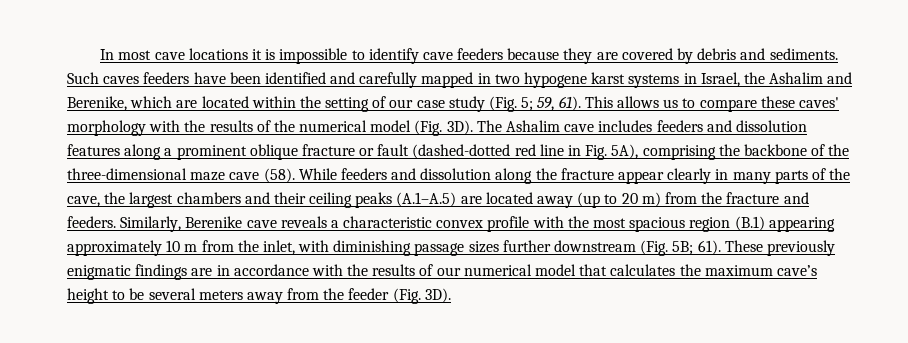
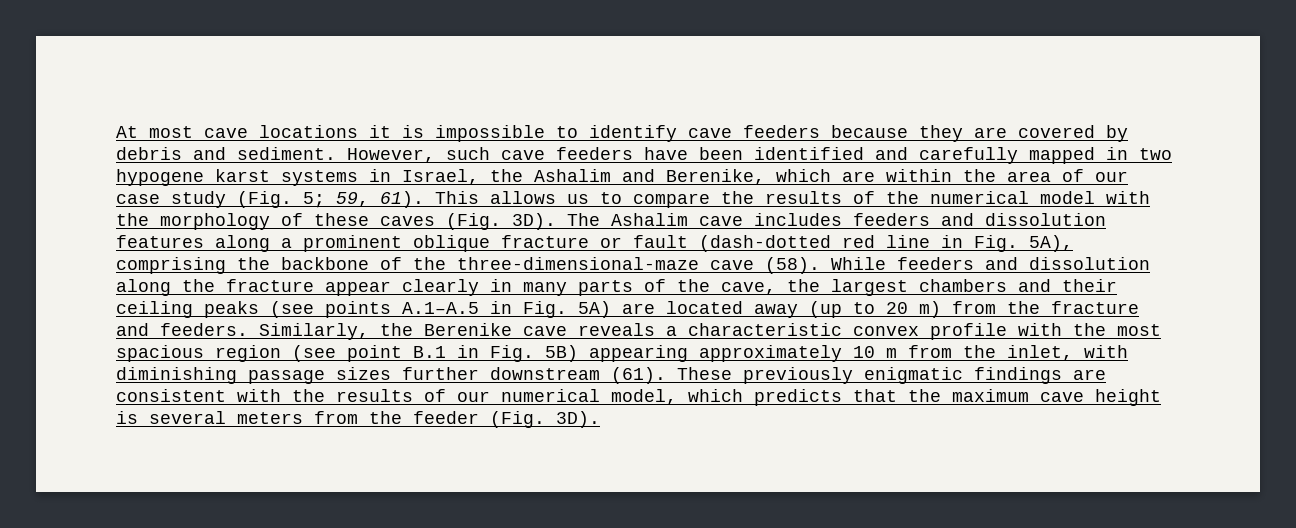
- In most cave locations it is impossible to identify cave feeders because they are covered by debris and sediments. Such caves feeders have been identified and carefully mapped in two hypogene karst systems in Israel, the Ashalim and Berenike, which are located within the setting of our case study (Fig. 5; 59, 61).
+ At most cave locations it is impossible to identify cave feeders because they are covered by debris and sediment. However, such cave feeders have been identified and carefully mapped in two hypogene karst systems in Israel, the Ashalim and Berenike, which are within the area of our case study (Fig. 5; 59, 61).
- This allows us to compare these caves' morphology with the results of the numerical model (Fig. 3D).
+ This allows us to compare the results of the numerical model with the morphology of these caves (Fig. 3D).
- The Ashalim cave includes feeders and dissolution features along a prominent oblique fracture or fault (dashed-dotted red line in Fig. 5A), comprising the backbone of the three-dimensional maze cave (58).
+ The Ashalim cave includes feeders and dissolution features along a prominent oblique fracture or fault (dash-dotted red line in Fig. 5A), comprising the backbone of the three-dimensional-maze cave (58).
- While feeders and dissolution along the fracture appear clearly in many parts of the cave, the largest chambers and their ceiling peaks (A.1–A.5) are located away (up to 20 m) from the fracture and feeders.
+ While feeders and dissolution along the fracture appear clearly in many parts of the cave, the largest chambers and their ceiling peaks (see points A.1–A.5 in Fig. 5A) are located away (up to 20 m) from the fracture and feeders.
- Similarly, Berenike cave reveals a characteristic convex profile with the most spacious region (B.1) appearing approximately 10 m from the inlet, with diminishing passage sizes further downstream (Fig. 5B; 61).
+ Similarly, the Berenike cave reveals a characteristic convex profile with the most spacious region (see point B.1 in Fig. 5B) appearing approximately 10 m from the inlet, with diminishing passage sizes further downstream (61).
- These previously enigmatic findings are in accordance with the results of our numerical model that calculates the maximum cave’s height to be several meters away from the feeder (Fig. 3D).
+ These previously enigmatic findings are consistent with the results of our numerical model, which predicts that the maximum cave height is several meters from the feeder (Fig. 3D).

